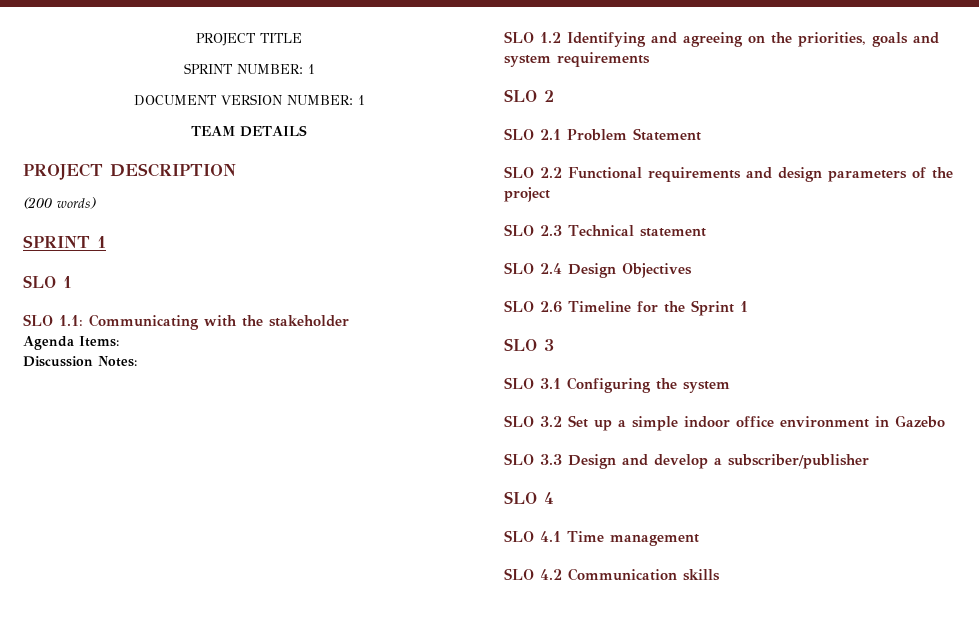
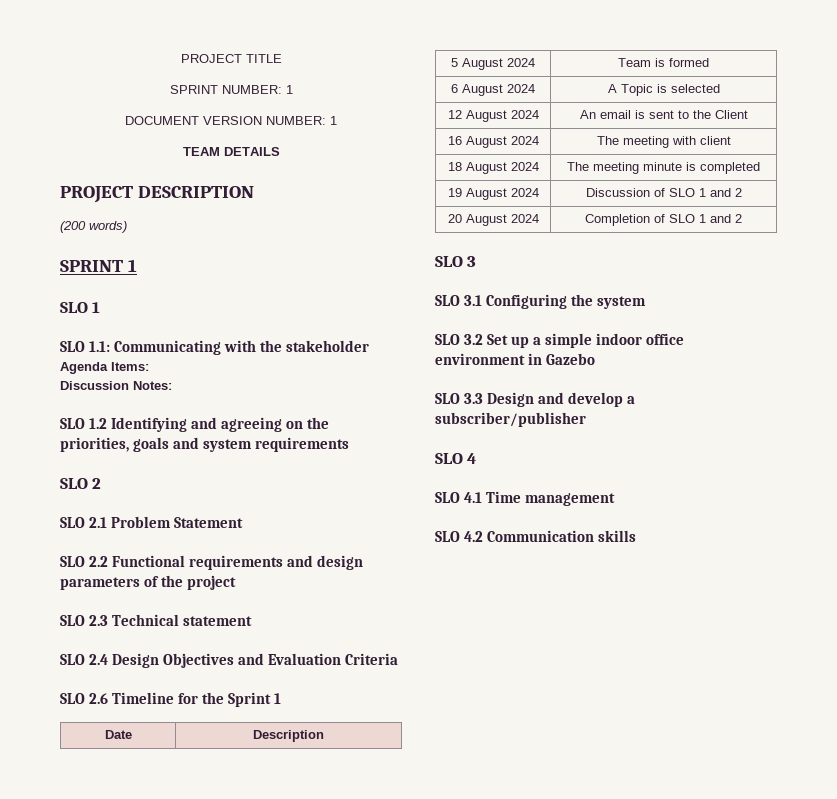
- SLO 2.4 Design Objectives
+ SLO 2.4 Design Objectives and Evaluation Criteria
+ Date | Description
+ 5 August 2024 | Team is formed
+ 6 August 2024 | A Topic is selected
+ 12 August 2024 | An email is sent to the Client
+ 16 August 2024 | The meeting with client
+ 18 August 2024 | The meeting minute is completed
+ 19 August 2024 | Discussion of SLO 1 and 2
+ 20 August 2024 | Completion of SLO 1 and 2

